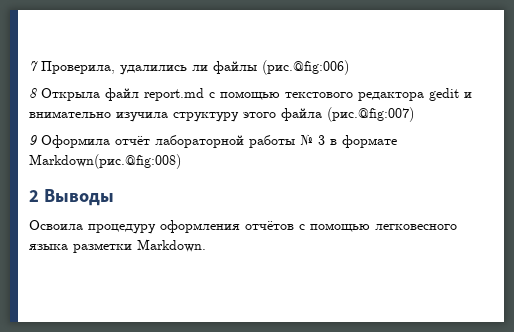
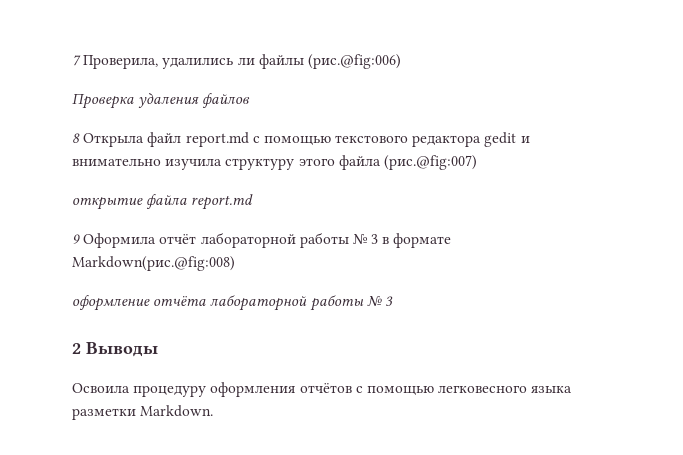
+ Проверка удаления файлов
+ открытие файла report.md
+ оформление отчёта лабораторной работы № 3

